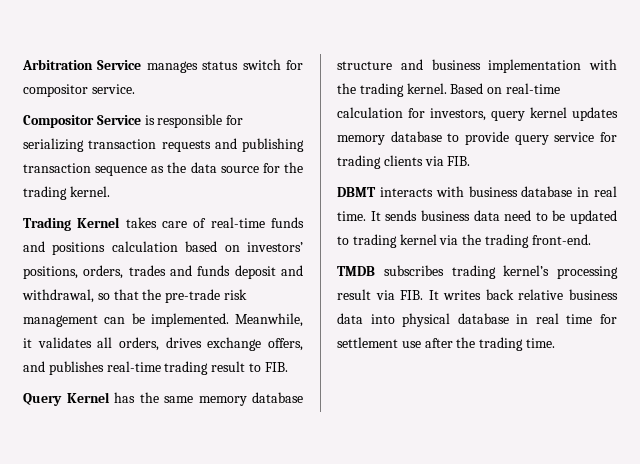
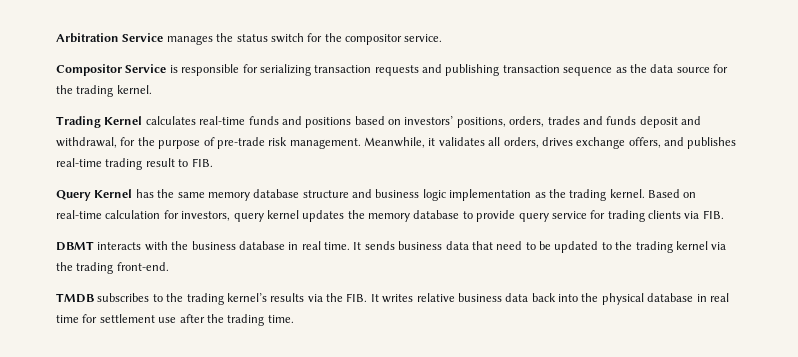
- Arbitration Service manages status switch for compositor service.
+ Arbitration Service manages the status switch for the compositor service.
- Trading Kernel takes care of real-time funds and positions calculation based on investors’ positions, orders, trades and funds deposit and withdrawal, so that the pre-trade risk management can be implemented.
+ Trading Kernel calculates real-time funds and positions based on investors’ positions, orders, trades and funds deposit and withdrawal, for the purpose of pre-trade risk management.
- Query Kernel has the same memory database structure and business implementation with the trading kernel.
+ Query Kernel has the same memory database structure and business logic implementation as the trading kernel.
- Based on real-time calculation for investors, query kernel updates memory database to provide query service for trading clients via FIB.
+ Based on real-time calculation for investors, query kernel updates the memory database to provide query service for trading clients via FIB.
- DBMT interacts with business database in real time.
+ DBMT interacts with the business database in real time.
- It sends business data need to be updated to trading kernel via the trading front-end.
+ It sends business data that need to be updated to the trading kernel via the trading front-end.
- TMDB subscribes trading kernel’s processing result via FIB. It writes back relative business data into physical database in real time for settlement use after the trading time.
+ TMDB subscribes to the trading kernel’s results via the FIB. It writes relative business data back into the physical database in real time for settlement use after the trading time.

